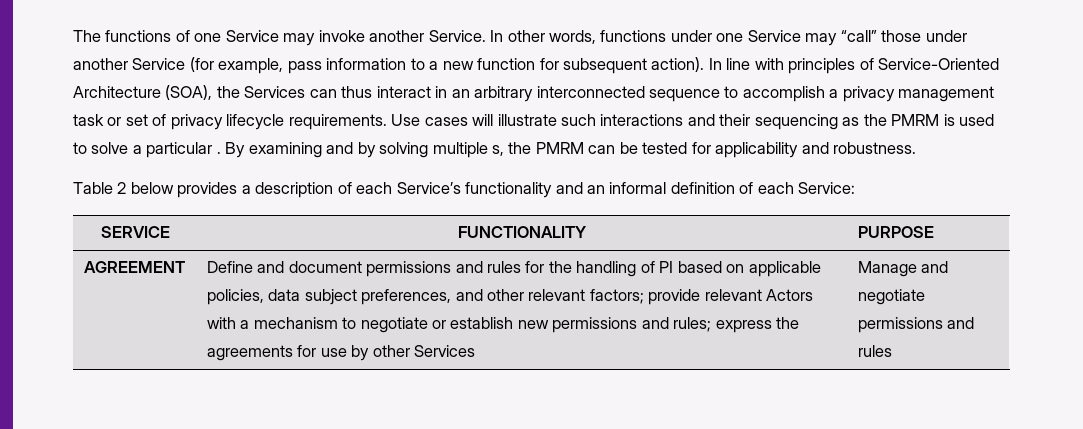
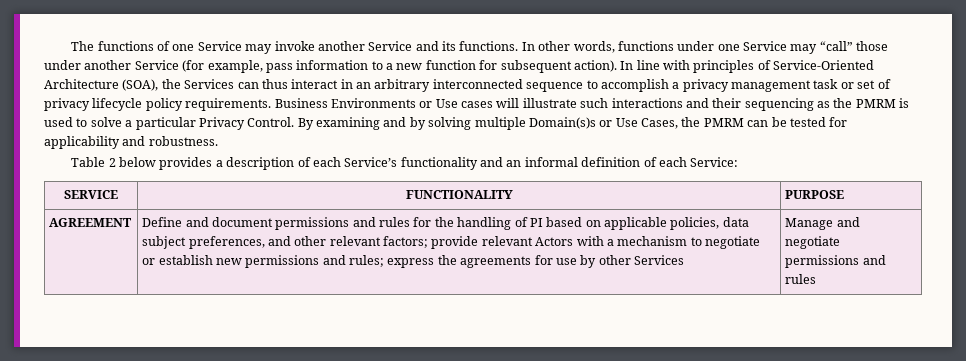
- The functions of one Service may invoke another Service.
+ The functions of one Service may invoke another Service and its functions.
- In line with principles of Service-Oriented Architecture (SOA), the Services can thus interact in an arbitrary interconnected sequence to accomplish a privacy management task or set of privacy lifecycle requirements. Use cases will illustrate such interactions and their sequencing as the PMRM is used to solve a particular .
+ In line with principles of Service-Oriented Architecture (SOA), the Services can thus interact in an arbitrary interconnected sequence to accomplish a privacy management task or set of privacy lifecycle policy requirements. Business Environments or Use cases will illustrate such interactions and their sequencing as the PMRM is used to solve a particular Privacy Control.
- By examining and by solving multiple s, the PMRM can be tested for applicability and robustness.
+ By examining and by solving multiple Domain(s)s or Use Cases, the PMRM can be tested for applicability and robustness.

